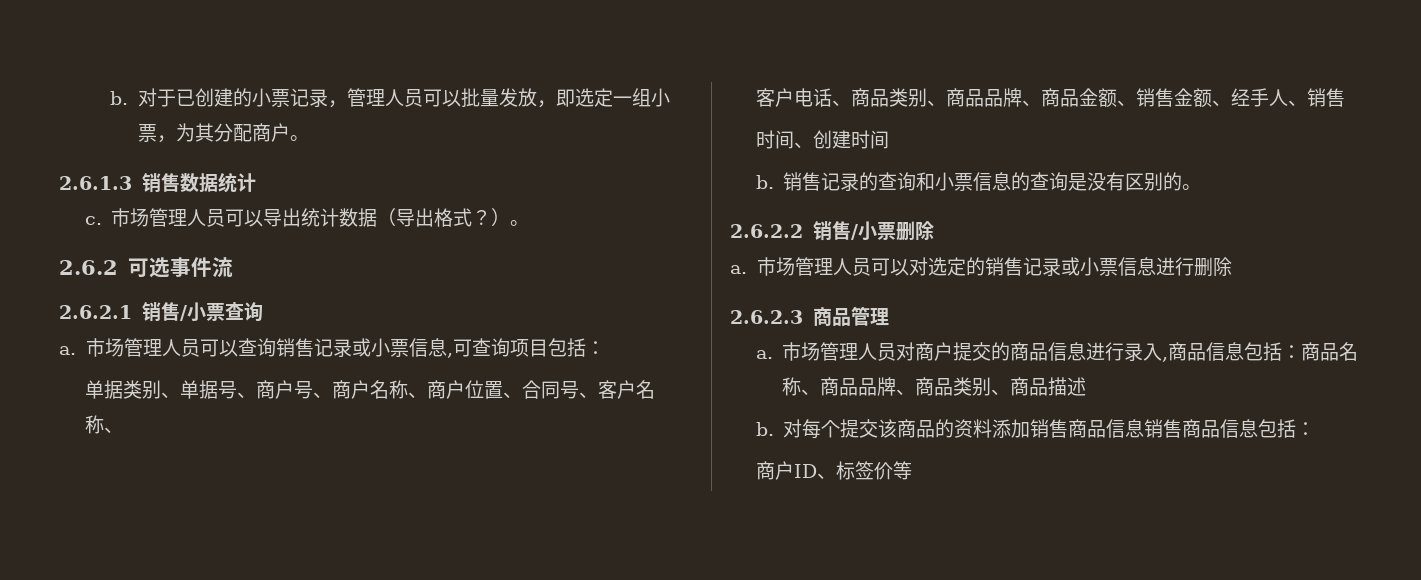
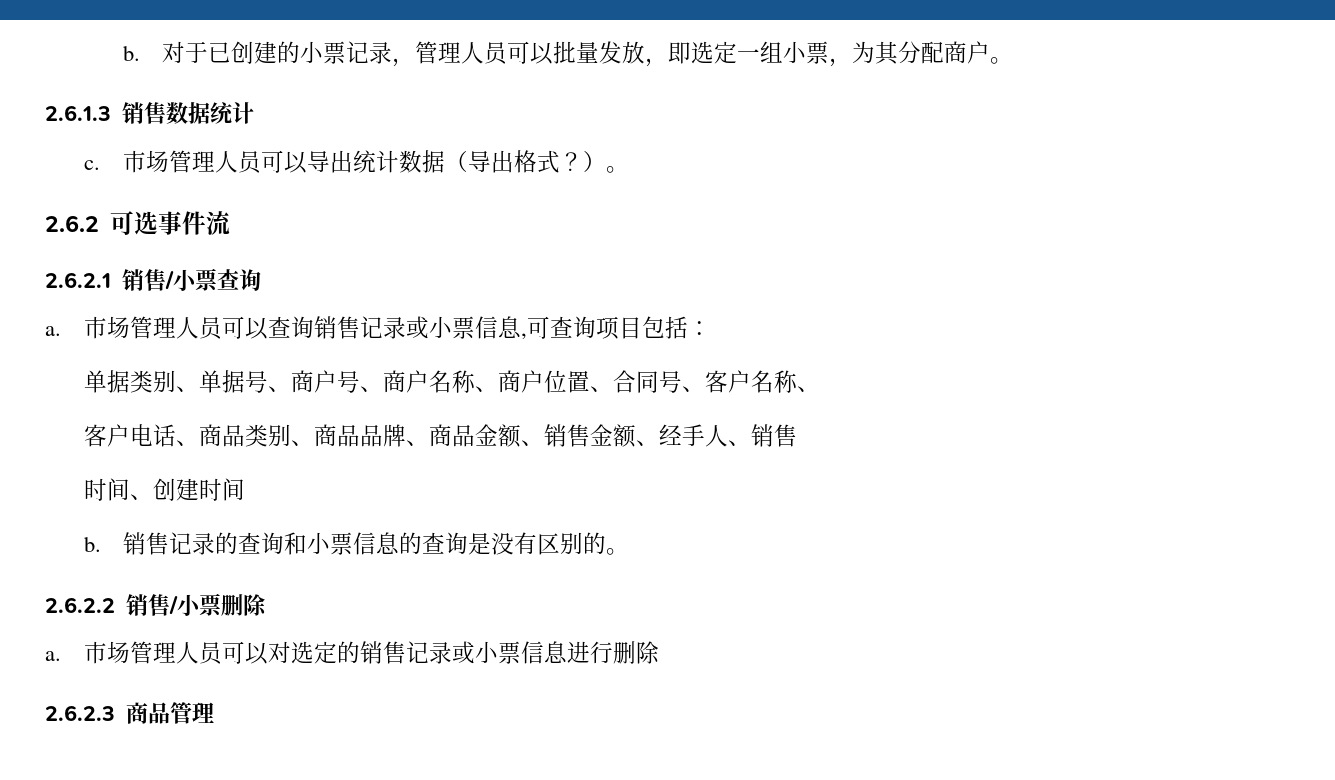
- a.市场管理人员对商户提交的商品信息进行录入,商品信息包括：商品名称、商品品牌、商品类别、商品描述
- b.对每个提交该商品的资料添加销售商品信息销售商品信息包括：
- 商户ID、标签价等

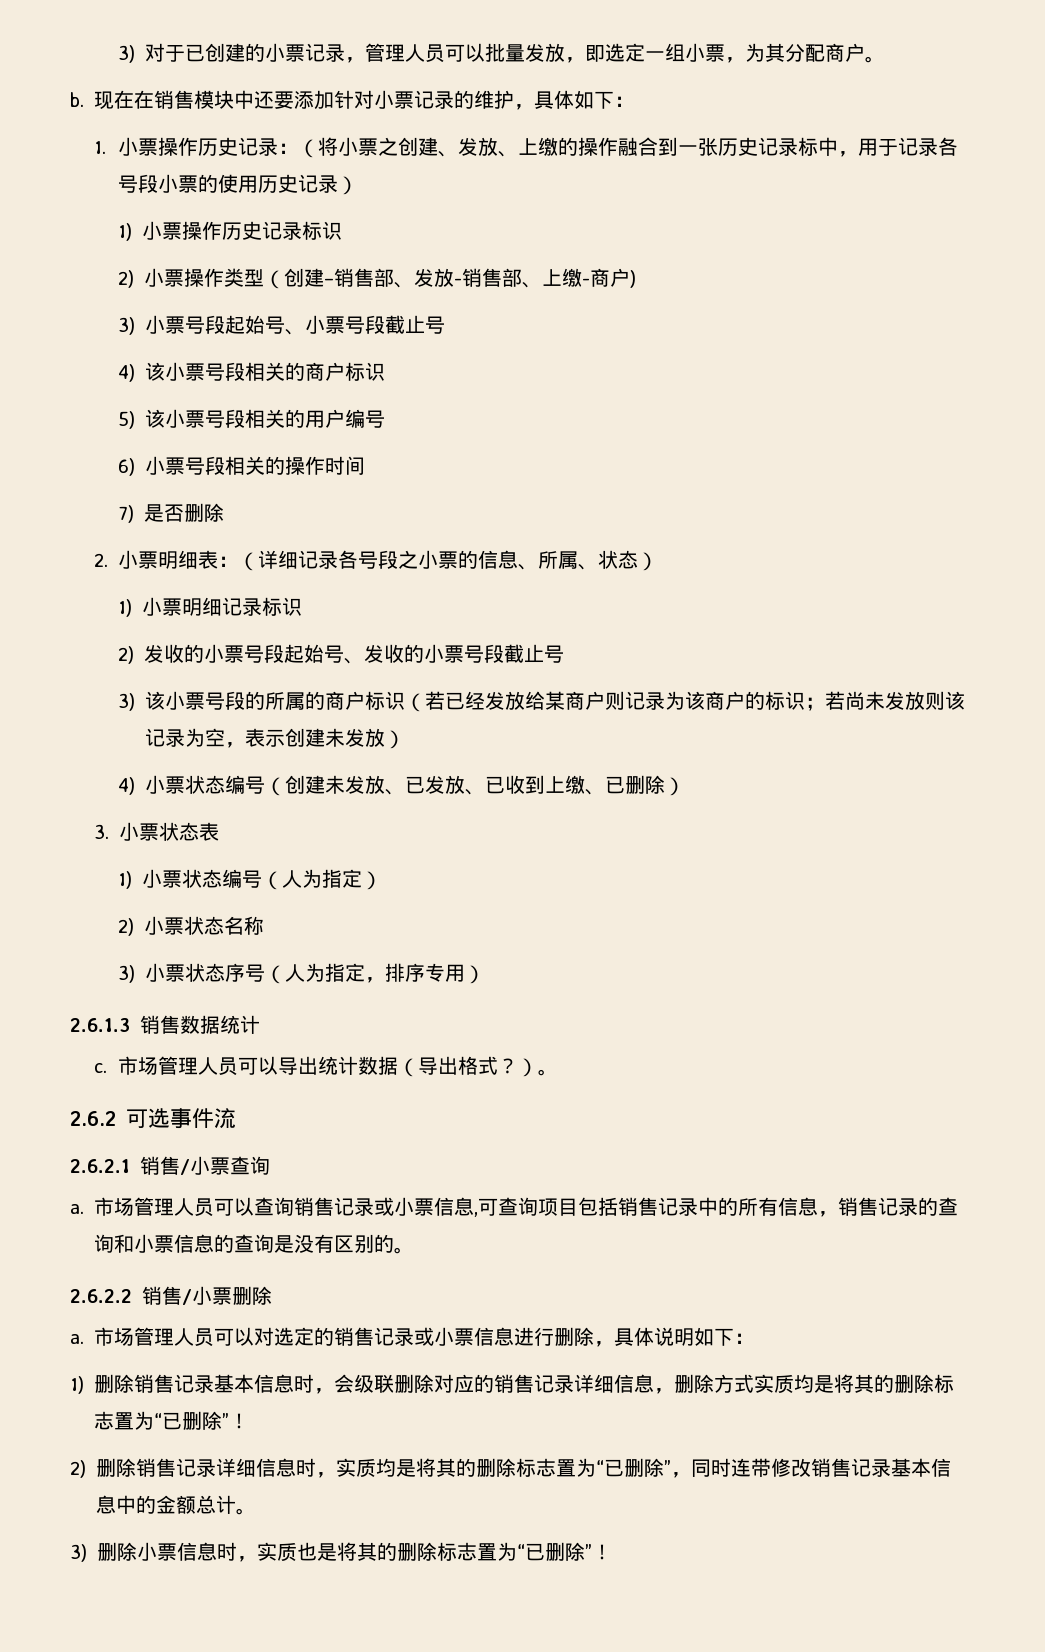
- b.对于已创建的小票记录，管理人员可以批量发放，即选定一组小票，为其分配商户。
+ 3)对于已创建的小票记录，管理人员可以批量发放，即选定一组小票，为其分配商户。
+ b.现在在销售模块中还要添加针对小票记录的维护，具体如下：
+ 1.小票操作历史记录：（将小票之创建、发放、上缴的操作融合到一张历史记录标中，用于记录各号段小票的使用历史记录）
+ 1)小票操作历史记录标识
+ 2)小票操作类型（创建–销售部、发放-销售部、上缴-商户)
+ 3)小票号段起始号、小票号段截止号
+ 4)该小票号段相关的商户标识
+ 5)该小票号段相关的用户编号
+ 6)小票号段相关的操作时间
+ 7)是否删除
+ 2.小票明细表：（详细记录各号段之小票的信息、所属、状态）
+ 1)小票明细记录标识
+ 2)发收的小票号段起始号、发收的小票号段截止号
+ 3)该小票号段的所属的商户标识（若已经发放给某商户则记录为该商户的标识；若尚未发放则该记录为空，表示创建未发放）
+ 4)小票状态编号（创建未发放、已发放、已收到上缴、已删除）
+ 3.小票状态表
+ 1)小票状态编号（人为指定）
+ 2)小票状态名称
+ 3)小票状态序号（人为指定，排序专用）
- 市场管理人员可以查询销售记录或小票信息,可查询项目包括：
- 单据类别、单据号、商户号、商户名称、商户位置、合同号、客户名称、
- 客户电话、商品类别、商品品牌、商品金额、销售金额、经手人、销售
- 时间、创建时间
- b.销售记录的查询和小票信息的查询是没有区别的。
+ 市场管理人员可以查询销售记录或小票信息,可查询项目包括销售记录中的所有信息，销售记录的查询和小票信息的查询是没有区别的。
- 市场管理人员可以对选定的销售记录或小票信息进行删除
- 2.6.2.3商品管理
+ 市场管理人员可以对选定的销售记录或小票信息进行删除，具体说明如下：
+ 1)删除销售记录基本信息时，会级联删除对应的销售记录详细信息，删除方式实质均是将其的删除标志置为“已删除”！
+ 2)删除销售记录详细信息时，实质均是将其的删除标志置为“已删除”，同时连带修改销售记录基本信息中的金额总计。
+ 3)删除小票信息时，实质也是将其的删除标志置为“已删除”！

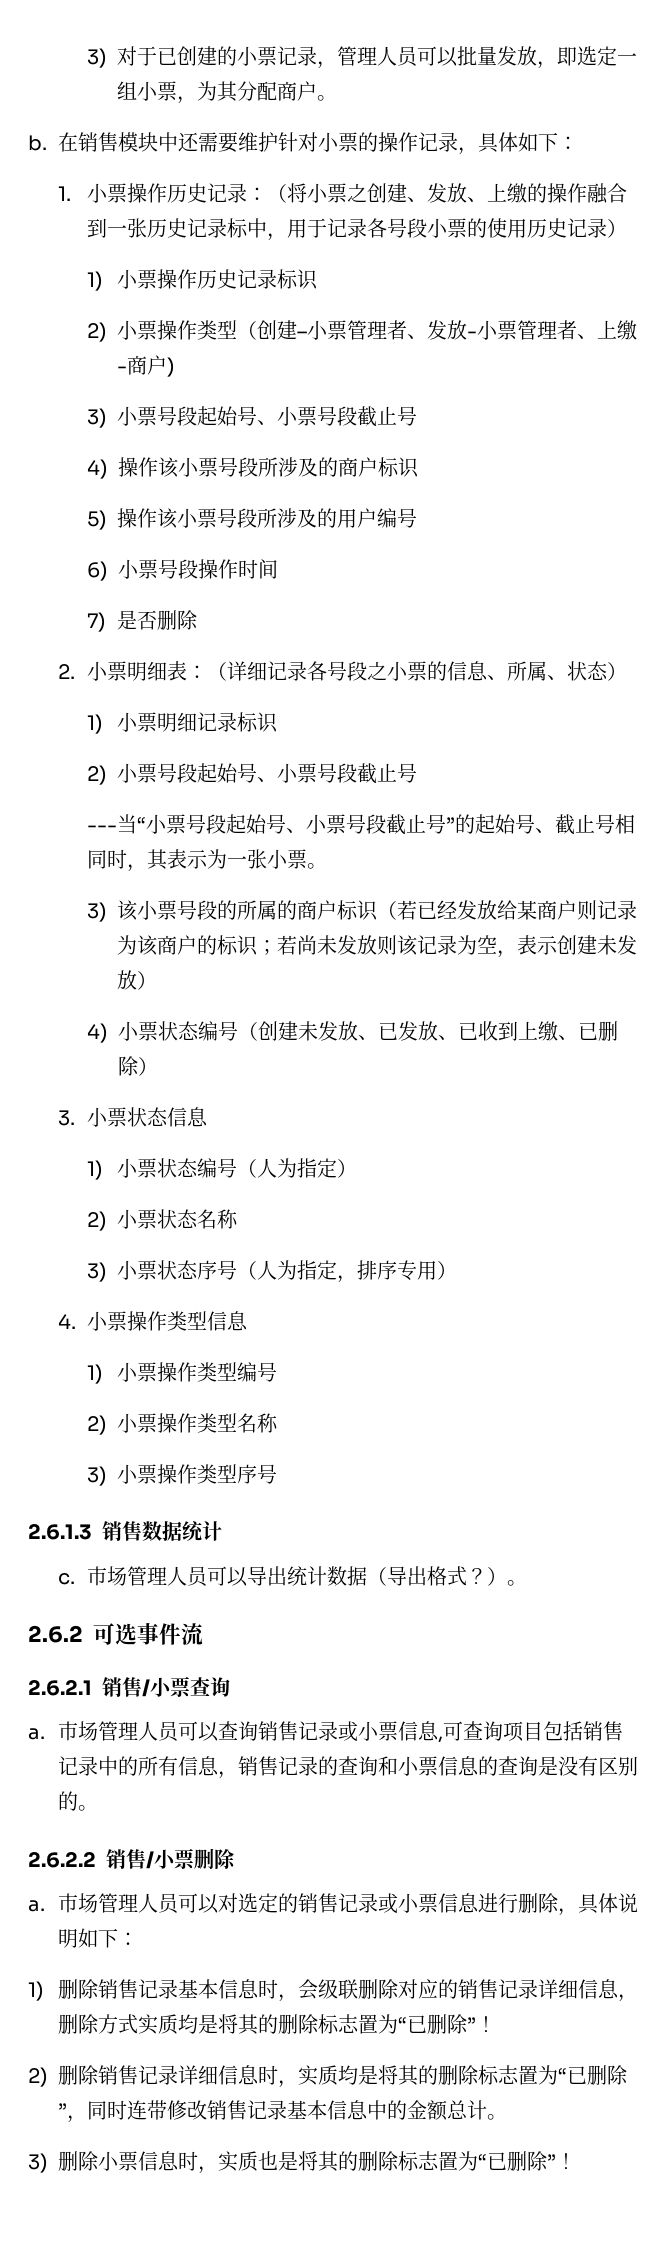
- 现在在销售模块中还要添加针对小票记录的维护，具体如下：
+ 在销售模块中还需要维护针对小票的操作记录，具体如下：
- 2)小票操作类型（创建–销售部、发放-销售部、上缴-商户)
+ 2)小票操作类型（创建–小票管理者、发放-小票管理者、上缴-商户)
- 4)该小票号段相关的商户标识
+ 4)操作该小票号段所涉及的商户标识
- 5)该小票号段相关的用户编号
+ 5)操作该小票号段所涉及的用户编号
- 6)小票号段相关的操作时间
+ 6)小票号段操作时间
- 2)发收的小票号段起始号、发收的小票号段截止号
+ 2)小票号段起始号、小票号段截止号
+ ---当“小票号段起始号、小票号段截止号”的起始号、截止号相同时，其表示为一张小票。
- 3.小票状态表
+ 3.小票状态信息
+ 4.小票操作类型信息
+ 1)小票操作类型编号
+ 2)小票操作类型名称
+ 3)小票操作类型序号

